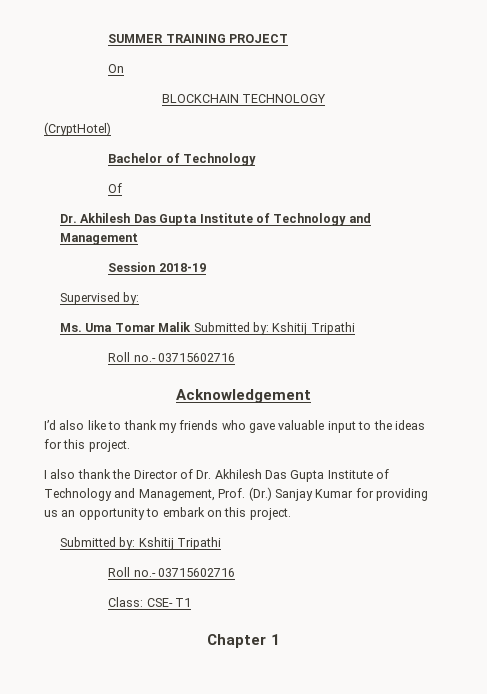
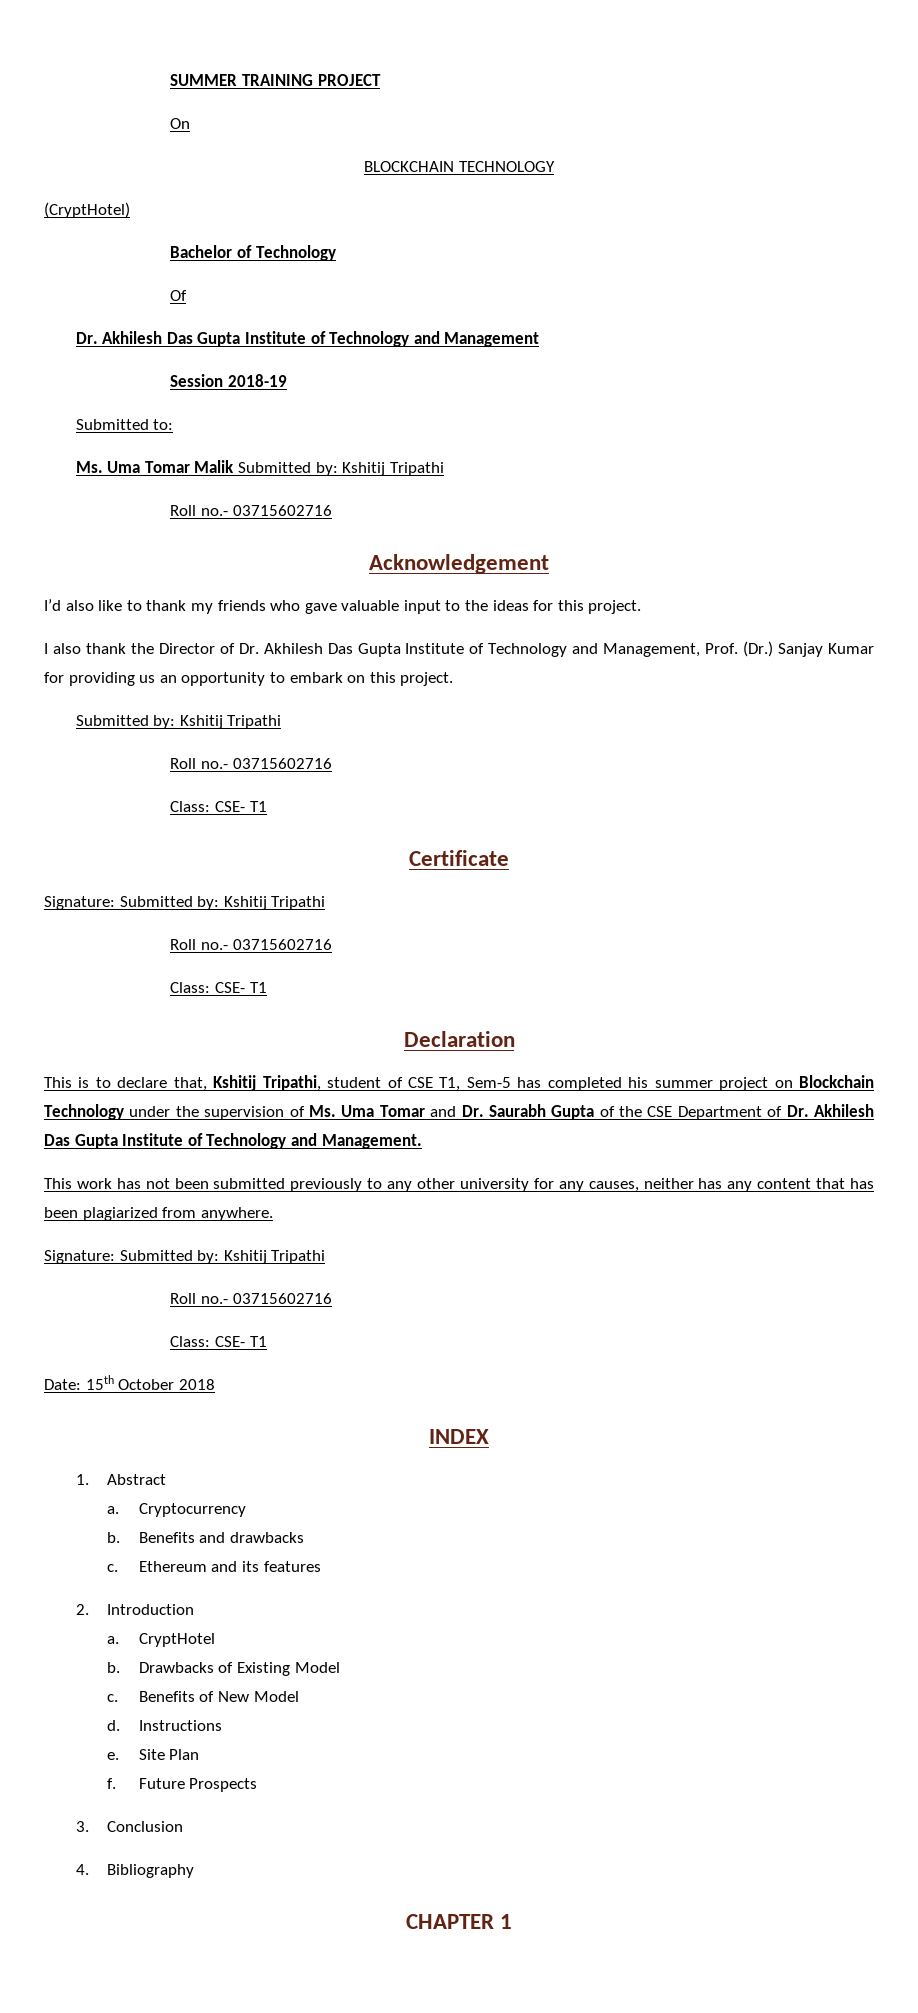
- Supervised by:
+ Submitted to:
- Chapter 1
+ Certificate
+ Signature: Submitted by: Kshitij Tripathi
+ Roll no.- 03715602716
+ Class: CSE- T1
+ Declaration
+ This is to declare that, Kshitij Tripathi, student of CSE T1, Sem-5 has completed his summer project on Blockchain Technology under the supervision of Ms. Uma Tomar and Dr. Saurabh Gupta of the CSE Department of Dr. Akhilesh Das Gupta Institute of Technology and Management.
+ This work has not been submitted previously to any other university for any causes, neither has any content that has been plagiarized from anywhere.
+ Signature: Submitted by: Kshitij Tripathi
+ Roll no.- 03715602716
+ Class: CSE- T1
+ Date: 15th October 2018
+ INDEX
+ 1. Abstract
+ a. Cryptocurrency
+ b. Benefits and drawbacks
+ c. Ethereum and its features
+ 2. Introduction
+ a. CryptHotel
+ b. Drawbacks of Existing Model
+ c. Benefits of New Model
+ d. Instructions
+ e. Site Plan
+ f. Future Prospects
+ 3. Conclusion
+ 4. Bibliography
+ CHAPTER 1

